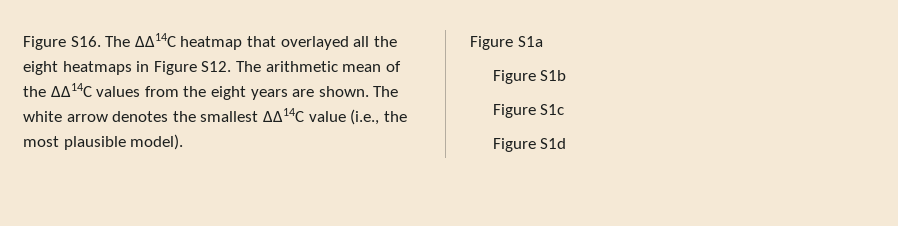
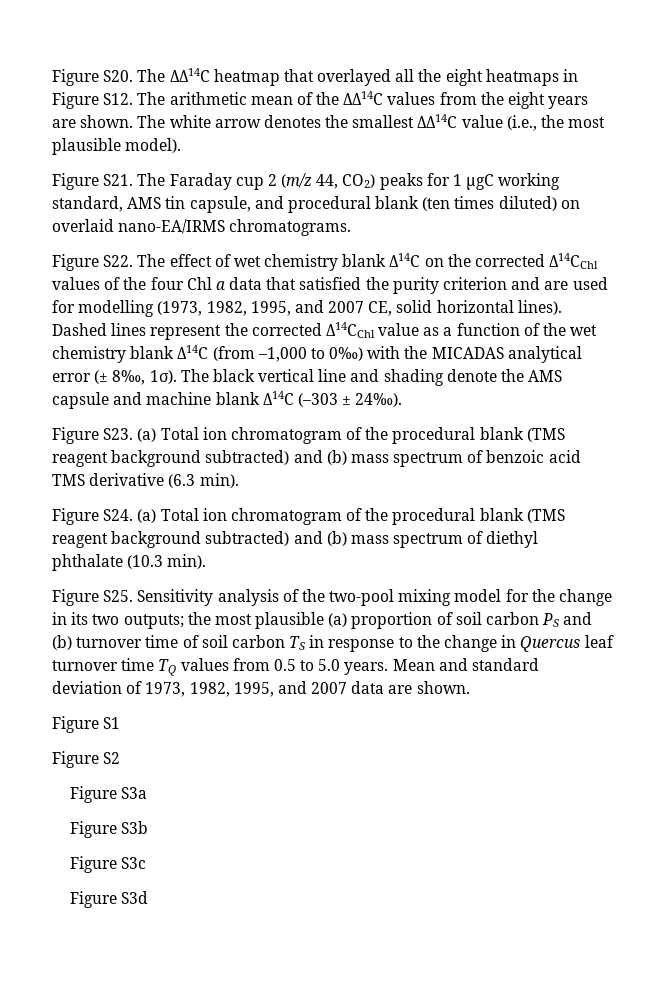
- Figure S16. The ΔΔ14C heatmap that overlayed all the eight heatmaps in Figure S12. The arithmetic mean of the ΔΔ14C values from the eight years are shown.
+ Figure S20. The ΔΔ14C heatmap that overlayed all the eight heatmaps in Figure S12. The arithmetic mean of the ΔΔ14C values from the eight years are shown.
- Figure S1a
- Figure S1b
- Figure S1c
- Figure S1d
+ Figure S21. The Faraday cup 2 (m/z 44, CO2) peaks for 1 µgC working standard, AMS tin capsule, and procedural blank (ten times diluted) on overlaid nano-EA/IRMS chromatograms.
+ Figure S22. The effect of wet chemistry blank Δ14C on the corrected Δ14CChl values of the four Chl a data that satisfied the purity criterion and are used for modelling (1973, 1982, 1995, and 2007 CE, solid horizontal lines). Dashed lines represent the corrected Δ14CChl value as a function of the wet chemistry blank Δ14C (from –1,000 to 0‰) with the MICADAS analytical error (± 8‰, 1σ). The black vertical line and shading denote the AMS capsule and machine blank Δ14C (–303 ± 24‰).
+ Figure S23. (a) Total ion chromatogram of the procedural blank (TMS reagent background subtracted) and (b) mass spectrum of benzoic acid TMS derivative (6.3 min).
+ Figure S24. (a) Total ion chromatogram of the procedural blank (TMS reagent background subtracted) and (b) mass spectrum of diethyl phthalate (10.3 min).
+ Figure S25. Sensitivity analysis of the two-pool mixing model for the change in its two outputs; the most plausible (a) proportion of soil carbon PS and (b) turnover time of soil carbon TS in response to the change in Quercus leaf turnover time TQ values from 0.5 to 5.0 years. Mean and standard deviation of 1973, 1982, 1995, and 2007 data are shown.
+ Figure S1
+ Figure S2
+ Figure S3a
+ Figure S3b
+ Figure S3c
+ Figure S3d

